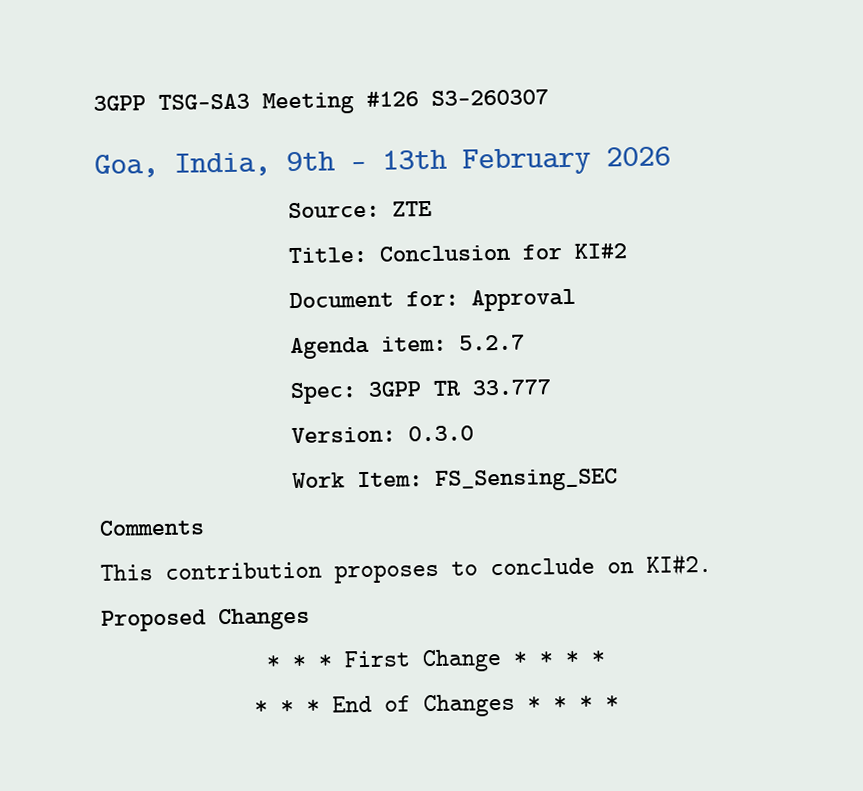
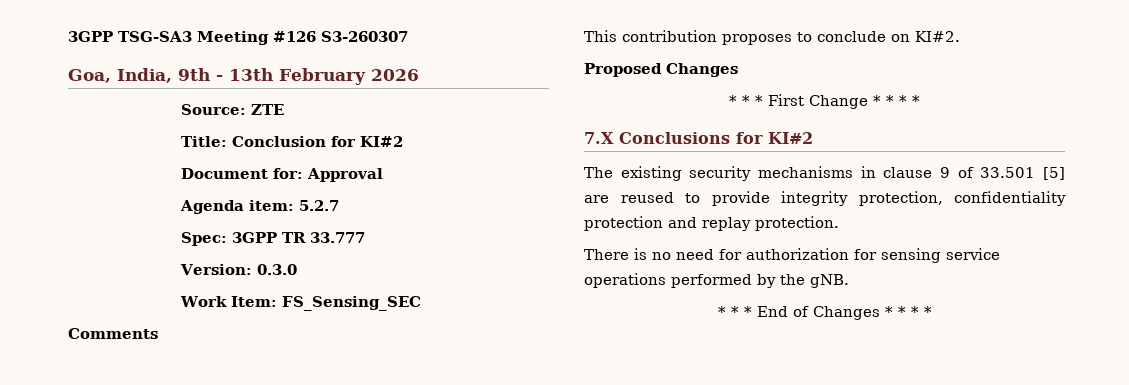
+ 7.X Conclusions for KI#2
+ The existing security mechanisms in clause 9 of 33.501 [5] are reused to provide integrity protection, confidentiality protection and replay protection.
+ There is no need for authorization for sensing service operations performed by the gNB.

